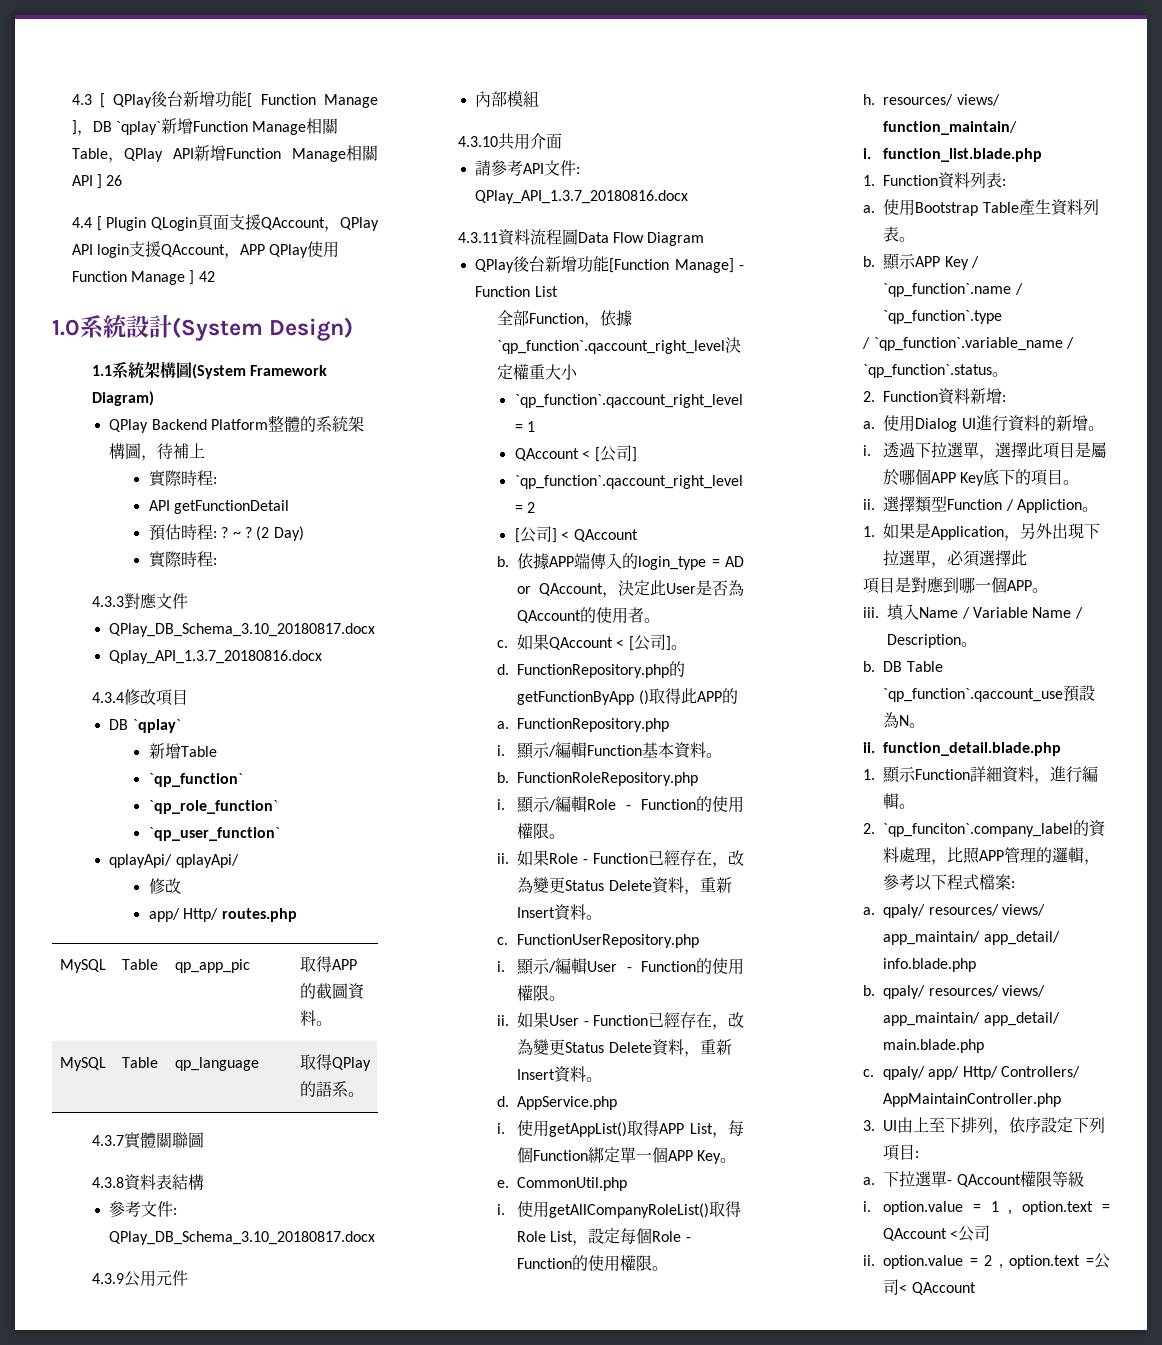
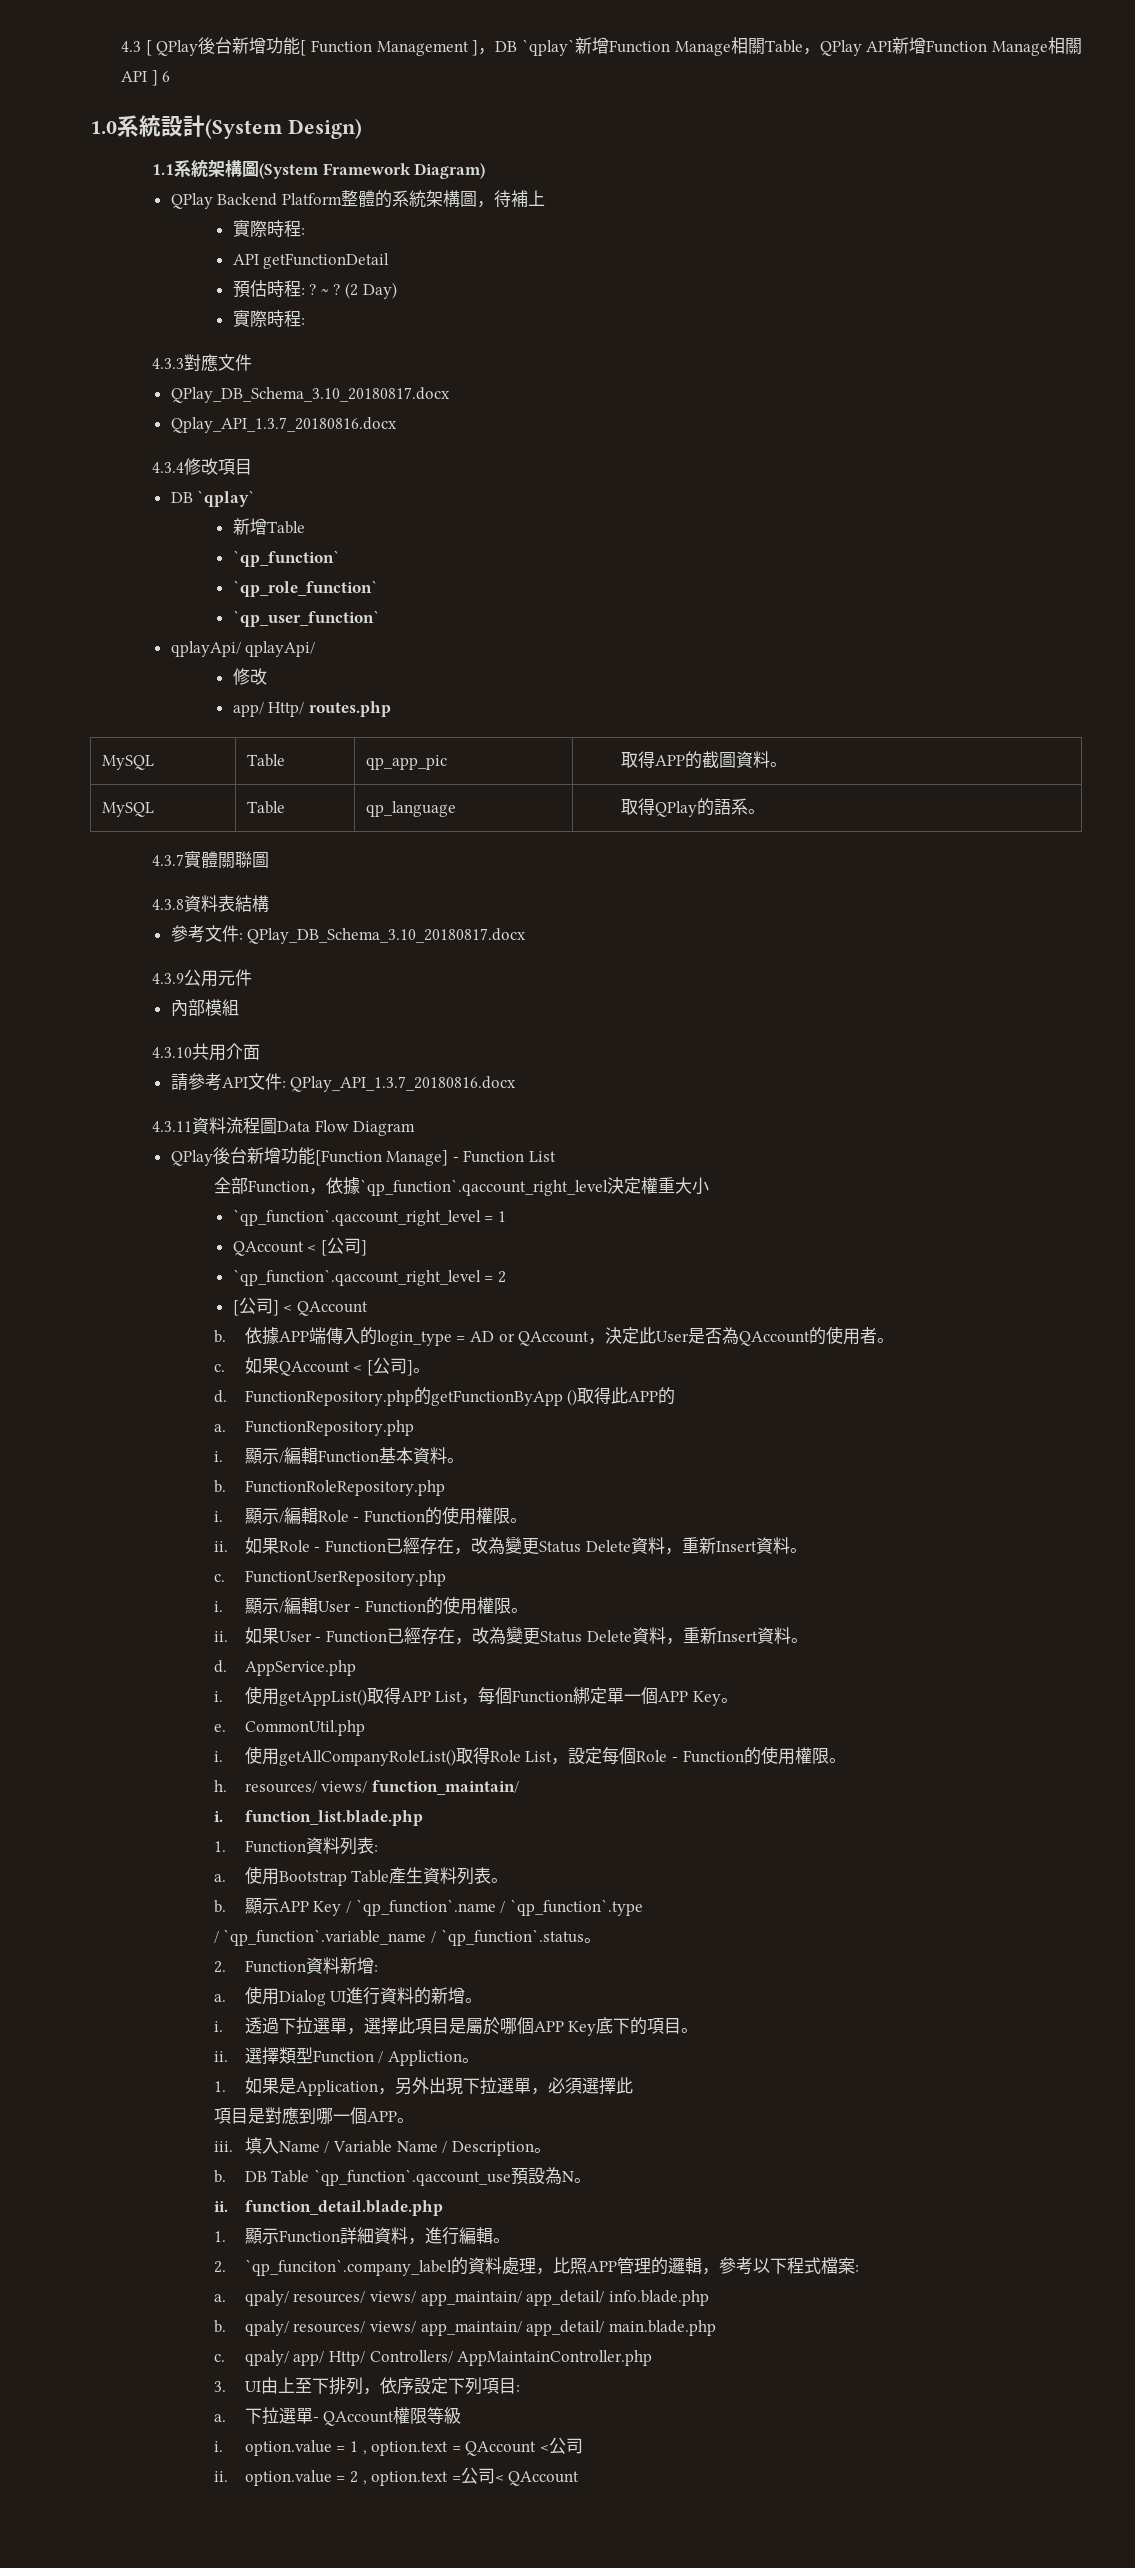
- 4.3 [ QPlay後台新增功能[ Function Manage ]，DB `qplay`新增Function Manage相關Table，QPlay API新增Function Manage相關API ] 26
- 4.4 [ Plugin QLogin頁面支援QAccount，QPlay API login支援QAccount，APP QPlay使用Function Manage ] 42
+ 4.3 [ QPlay後台新增功能[ Function Management ]，DB `qplay`新增Function Manage相關Table，QPlay API新增Function Manage相關API ] 6

